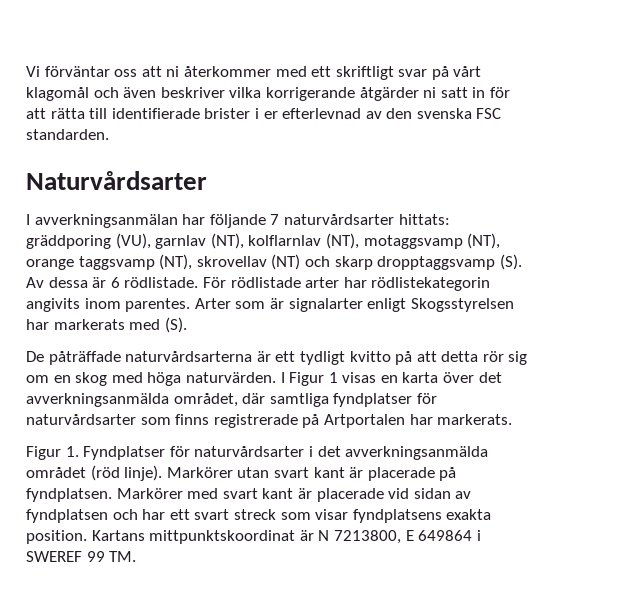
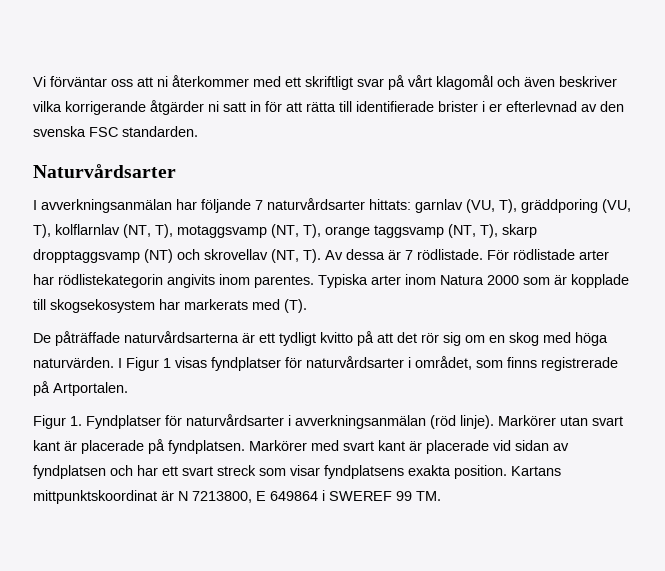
- I avverkningsanmälan har följande 7 naturvårdsarter hittats: gräddporing (VU), garnlav (NT), kolflarnlav (NT), motaggsvamp (NT), orange taggsvamp (NT), skrovellav (NT) och skarp dropptaggsvamp (S). Av dessa är 6 rödlistade.
+ I avverkningsanmälan har följande 7 naturvårdsarter hittats: garnlav (VU, T), gräddporing (VU, T), kolflarnlav (NT, T), motaggsvamp (NT, T), orange taggsvamp (NT, T), skarp dropptaggsvamp (NT) och skrovellav (NT, T). Av dessa är 7 rödlistade.
- Arter som är signalarter enligt Skogsstyrelsen har markerats med (S).
+ Typiska arter inom Natura 2000 som är kopplade till skogsekosystem har markerats med (T).
- De påträffade naturvårdsarterna är ett tydligt kvitto på att detta rör sig om en skog med höga naturvärden.
+ De påträffade naturvårdsarterna är ett tydligt kvitto på att det rör sig om en skog med höga naturvärden.
- I Figur 1 visas en karta över det avverkningsanmälda området, där samtliga fyndplatser för naturvårdsarter som finns registrerade på Artportalen har markerats.
+ I Figur 1 visas fyndplatser för naturvårdsarter i området, som finns registrerade på Artportalen.
- Figur 1. Fyndplatser för naturvårdsarter i det avverkningsanmälda området (röd linje).
+ Figur 1. Fyndplatser för naturvårdsarter i avverkningsanmälan (röd linje).

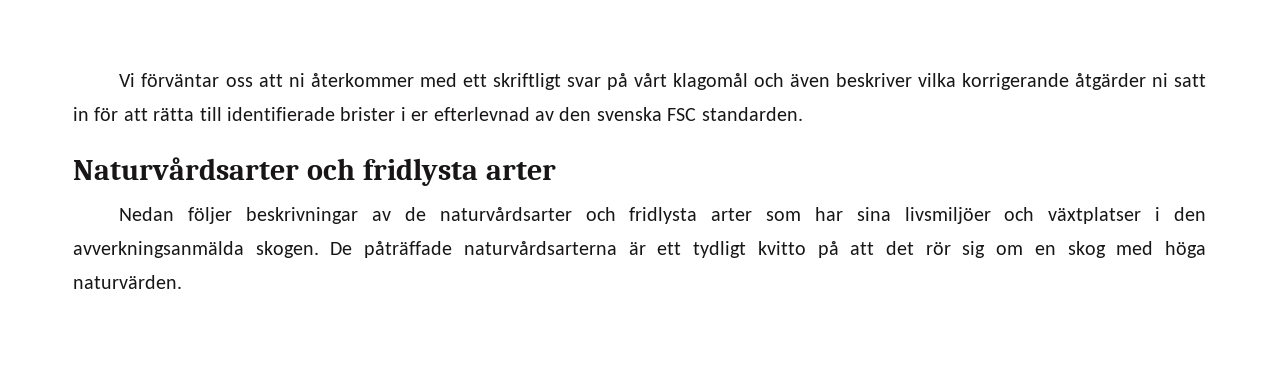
- Naturvårdsarter
- I avverkningsanmälan har följande 7 naturvårdsarter hittats: garnlav (VU, T), gräddporing (VU, T), kolflarnlav (NT, T), motaggsvamp (NT, T), orange taggsvamp (NT, T), skarp dropptaggsvamp (NT) och skrovellav (NT, T). Av dessa är 7 rödlistade. För rödlistade arter har rödlistekategorin angivits inom parentes. Typiska arter inom Natura 2000 som är kopplade till skogsekosystem har markerats med (T).
- De påträffade naturvårdsarterna är ett tydligt kvitto på att det rör sig om en skog med höga naturvärden. I Figur 1 visas fyndplatser för naturvårdsarter i området, som finns registrerade på Artportalen.
- Figur 1. Fyndplatser för naturvårdsarter i avverkningsanmälan (röd linje). Markörer utan svart kant är placerade på fyndplatsen. Markörer med svart kant är placerade vid sidan av fyndplatsen och har ett svart streck som visar fyndplatsens exakta position. Kartans mittpunktskoordinat är N 7213800, E 649864 i SWEREF 99 TM.
+ Naturvårdsarter och fridlysta arter
+ Nedan följer beskrivningar av de naturvårdsarter och fridlysta arter som har sina livsmiljöer och växtplatser i den avverkningsanmälda skogen. De påträffade naturvårdsarterna är ett tydligt kvitto på att det rör sig om en skog med höga naturvärden.

